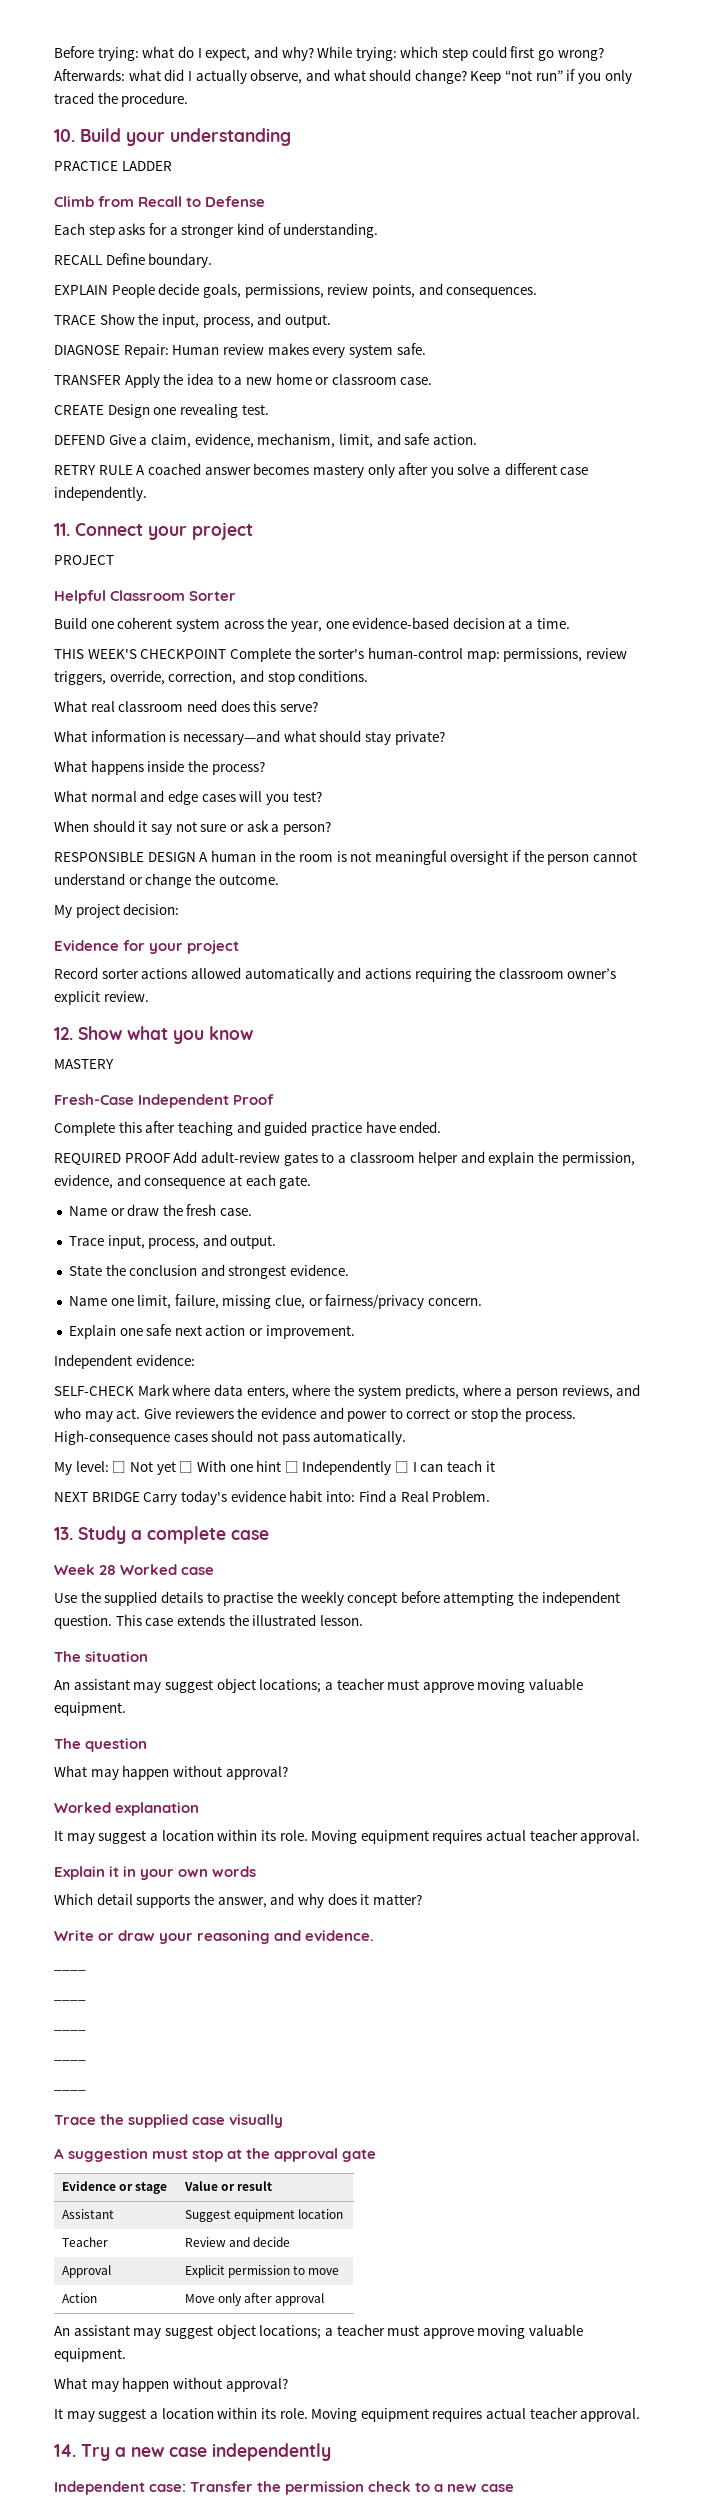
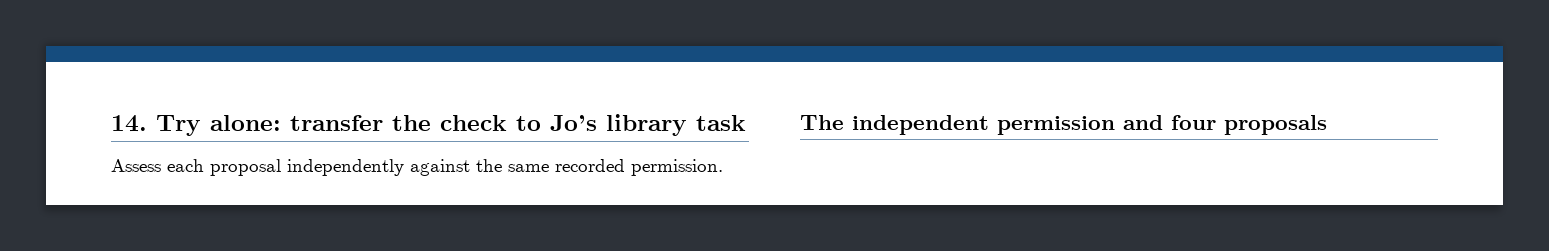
- Before trying: what do I expect, and why? While trying: which step could first go wrong? Afterwards: what did I actually observe, and what should change? Keep “not run” if you only traced the procedure.
- 10. Build your understanding
- PRACTICE LADDER
- Climb from Recall to Defense
- Each step asks for a stronger kind of understanding.
- RECALL Define boundary.
- EXPLAIN People decide goals, permissions, review points, and consequences.
- TRACE Show the input, process, and output.
- DIAGNOSE Repair: Human review makes every system safe.
- TRANSFER Apply the idea to a new home or classroom case.
- CREATE Design one revealing test.
- DEFEND Give a claim, evidence, mechanism, limit, and safe action.
- RETRY RULE A coached answer becomes mastery only after you solve a different case independently.
- 11. Connect your project
- PROJECT
- Helpful Classroom Sorter
- Build one coherent system across the year, one evidence-based decision at a time.
- THIS WEEK'S CHECKPOINT Complete the sorter's human-control map: permissions, review triggers, override, correction, and stop conditions.
- What real classroom need does this serve?
- What information is necessary—and what should stay private?
- What happens inside the process?
- What normal and edge cases will you test?
- When should it say not sure or ask a person?
- RESPONSIBLE DESIGN A human in the room is not meaningful oversight if the person cannot understand or change the outcome.
- My project decision:
- Evidence for your project
- Record sorter actions allowed automatically and actions requiring the classroom owner’s explicit review.
- 12. Show what you know
- MASTERY
- Fresh-Case Independent Proof
- Complete this after teaching and guided practice have ended.
- REQUIRED PROOF Add adult-review gates to a classroom helper and explain the permission, evidence, and consequence at each gate.
- Name or draw the fresh case.
- Trace input, process, and output.
- State the conclusion and strongest evidence.
- Name one limit, failure, missing clue, or fairness/privacy concern.
- Explain one safe next action or improvement.
- Independent evidence:
- SELF-CHECK Mark where data enters, where the system predicts, where a person reviews, and who may act. Give reviewers the evidence and power to correct or stop the process. High-consequence cases should not pass automatically.
- My level: □ Not yet □ With one hint □ Independently □ I can teach it
- NEXT BRIDGE Carry today's evidence habit into: Find a Real Problem.
- 13. Study a complete case
- Week 28 Worked case
- Use the supplied details to practise the weekly concept before attempting the independent question. This case extends the illustrated lesson.
- The situation
- An assistant may suggest object locations; a teacher must approve moving valuable equipment.
- The question
- What may happen without approval?
- Worked explanation
- It may suggest a location within its role. Moving equipment requires actual teacher approval.
- Explain it in your own words
- Which detail supports the answer, and why does it matter?
- Write or draw your reasoning and evidence.
- ____
- ____
- ____
- ____
- ____
- Trace the supplied case visually
- A suggestion must stop at the approval gate
- Evidence or stage | Value or result
- Assistant | Suggest equipment location
- Teacher | Review and decide
- Approval | Explicit permission to move
- Action | Move only after approval
- An assistant may suggest object locations; a teacher must approve moving valuable equipment.
- What may happen without approval?
- It may suggest a location within its role. Moving equipment requires actual teacher approval.
- 14. Try a new case independently
- Independent case: Transfer the permission check to a new case
+ 14. Try alone: transfer the check to Jo’s library task
+ Assess each proposal independently against the same recorded permission.
+ The independent permission and four proposals

